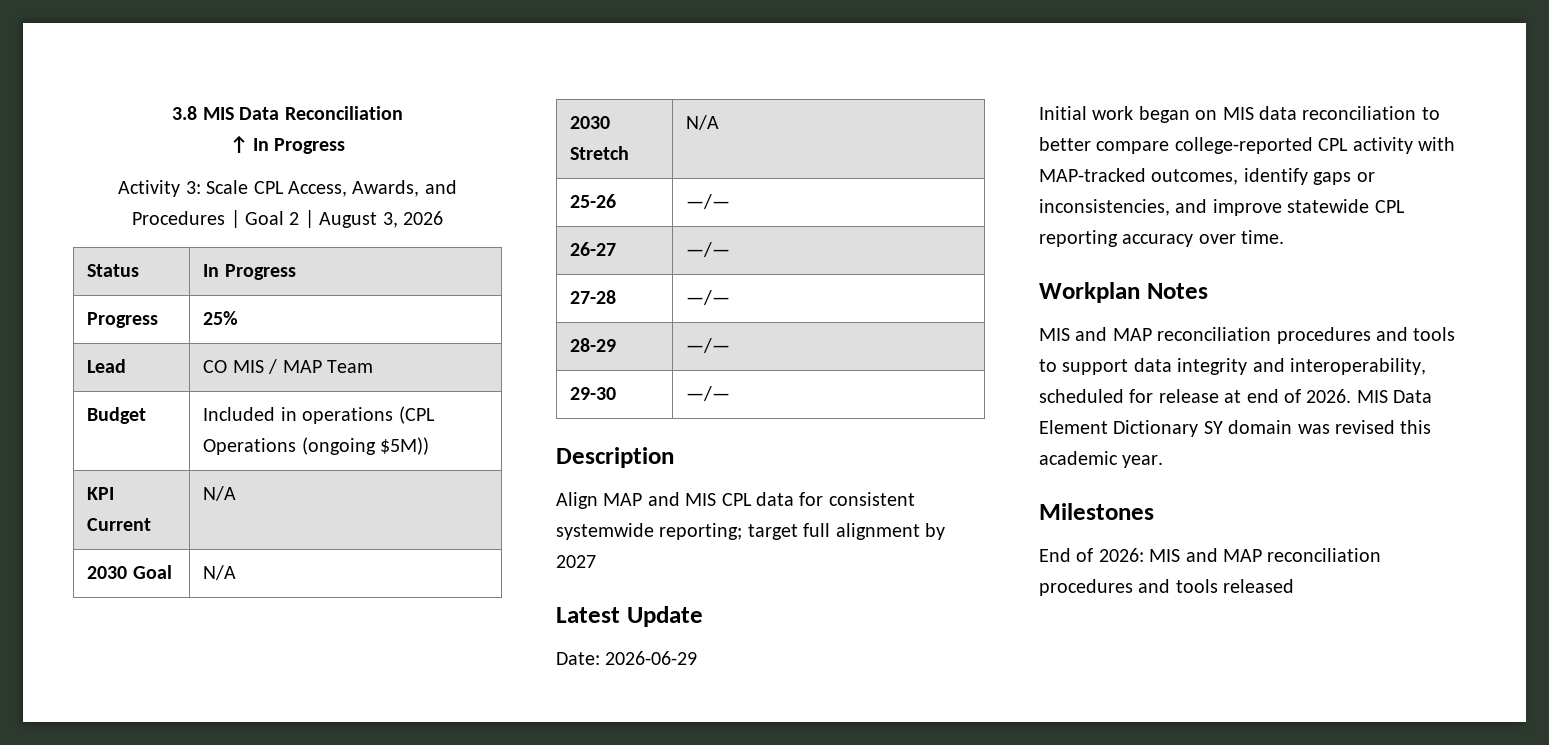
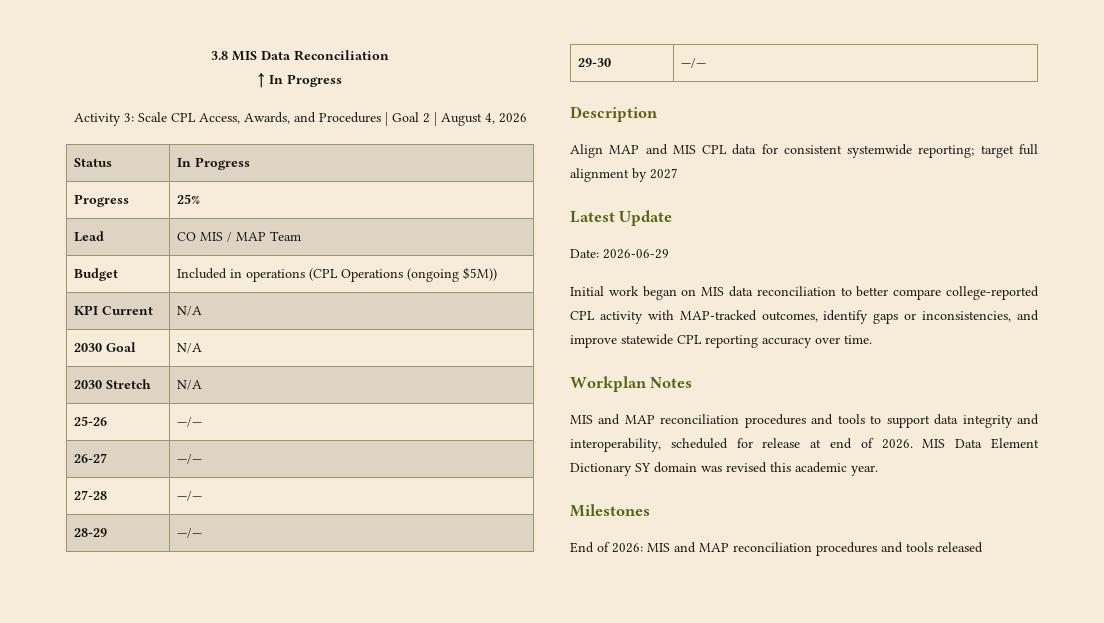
- Activity 3: Scale CPL Access, Awards, and Procedures | Goal 2 | August 3, 2026
+ Activity 3: Scale CPL Access, Awards, and Procedures | Goal 2 | August 4, 2026

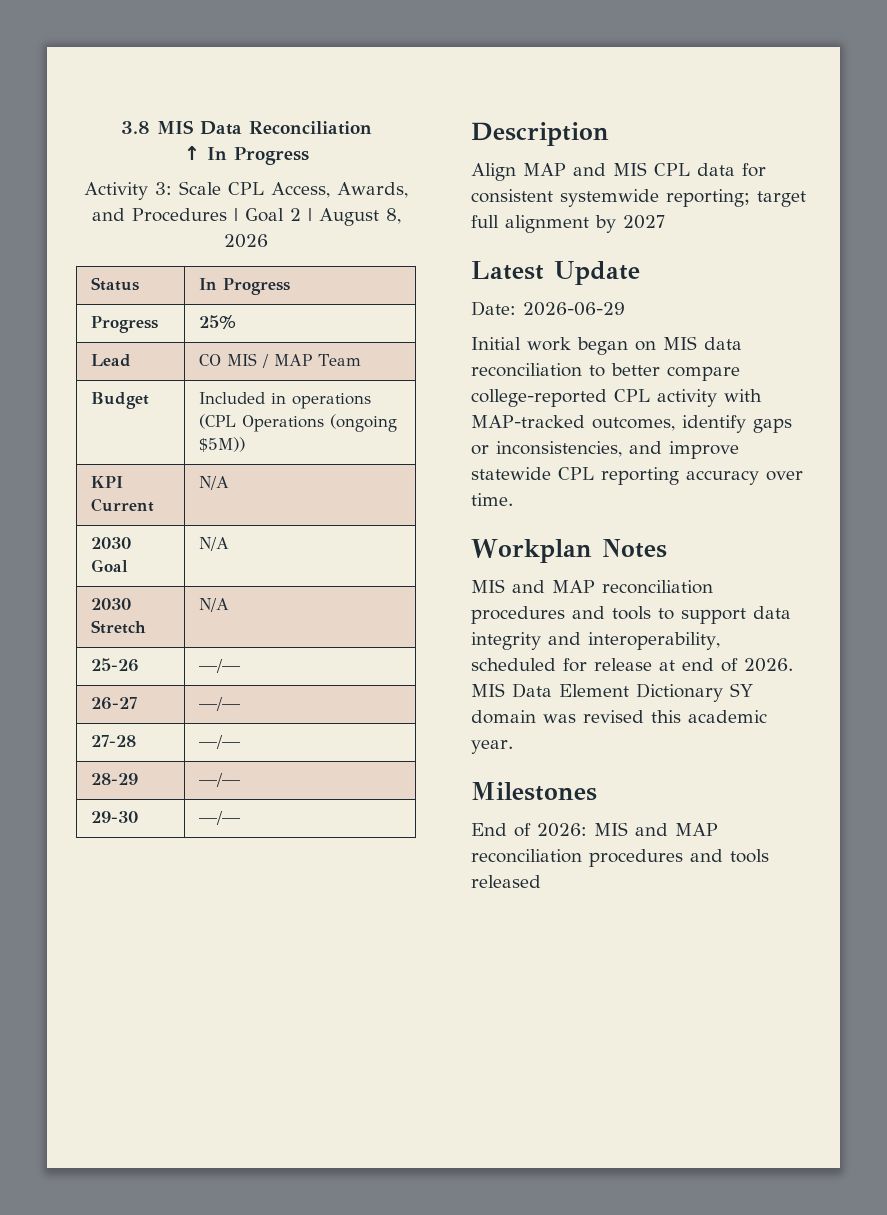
- Activity 3: Scale CPL Access, Awards, and Procedures | Goal 2 | August 4, 2026
+ Activity 3: Scale CPL Access, Awards, and Procedures | Goal 2 | August 8, 2026

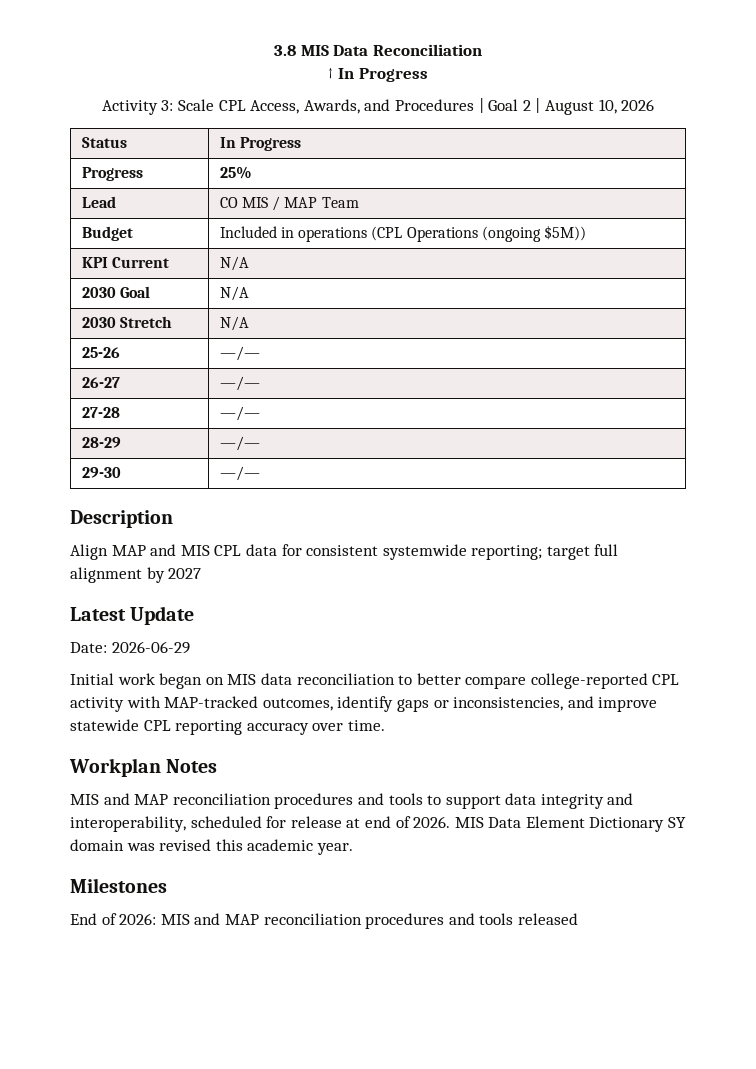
- Activity 3: Scale CPL Access, Awards, and Procedures | Goal 2 | August 8, 2026
+ Activity 3: Scale CPL Access, Awards, and Procedures | Goal 2 | August 10, 2026

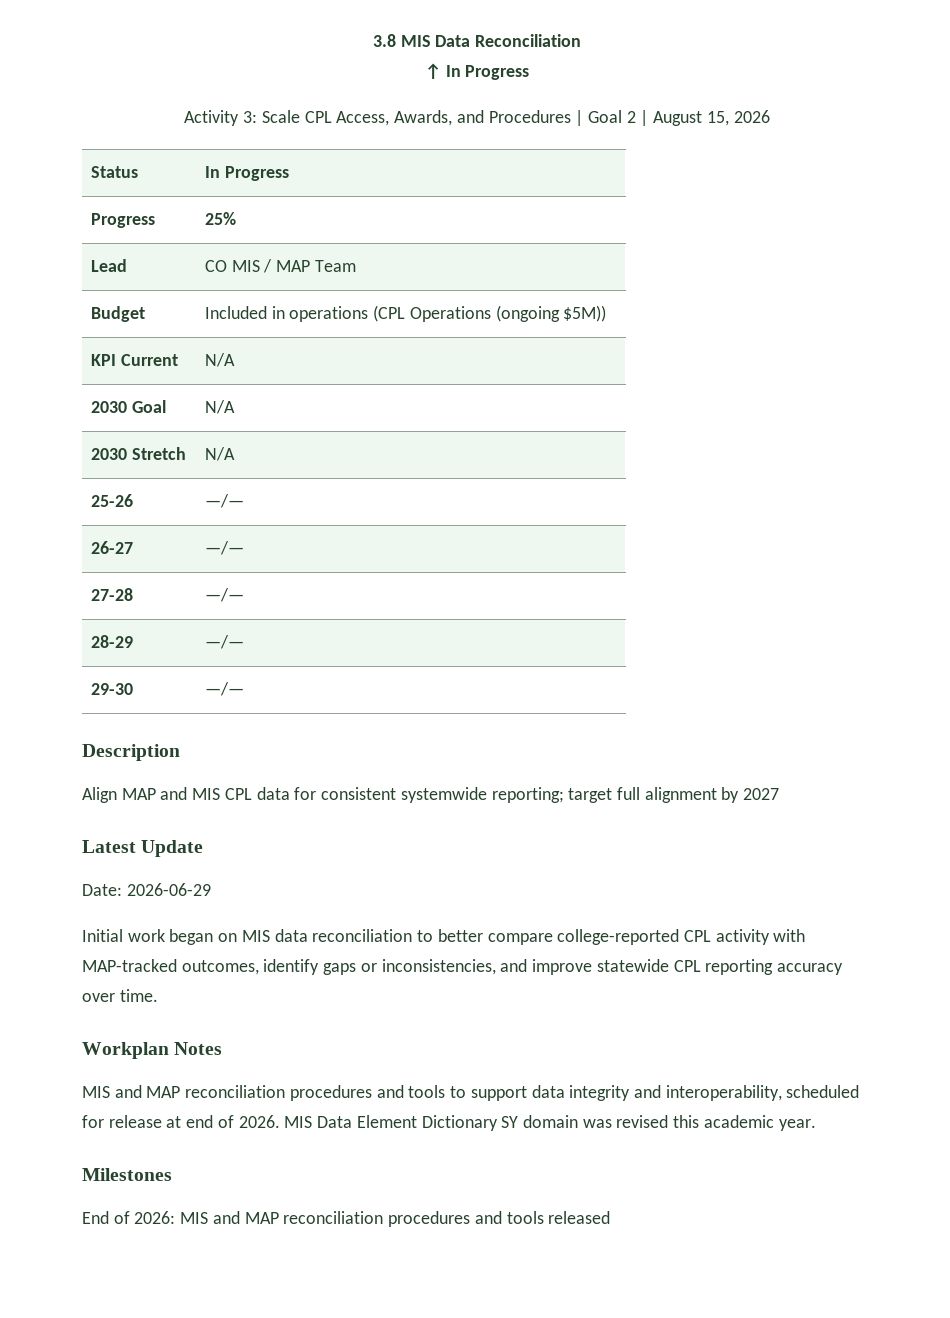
- Activity 3: Scale CPL Access, Awards, and Procedures | Goal 2 | August 10, 2026
+ Activity 3: Scale CPL Access, Awards, and Procedures | Goal 2 | August 15, 2026

